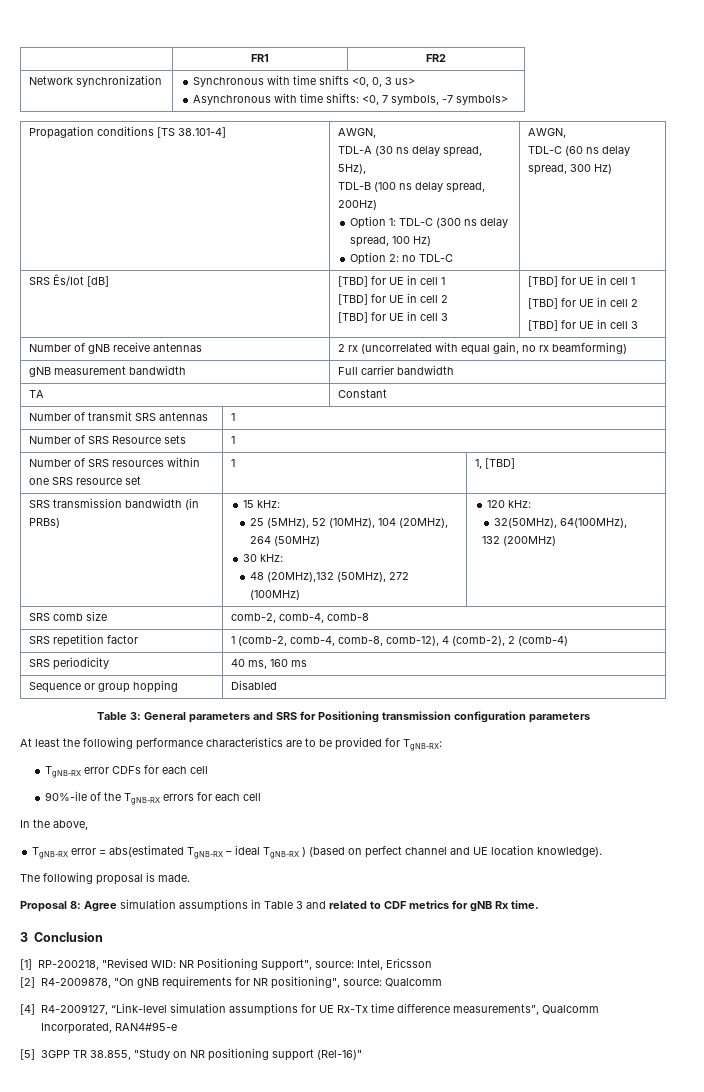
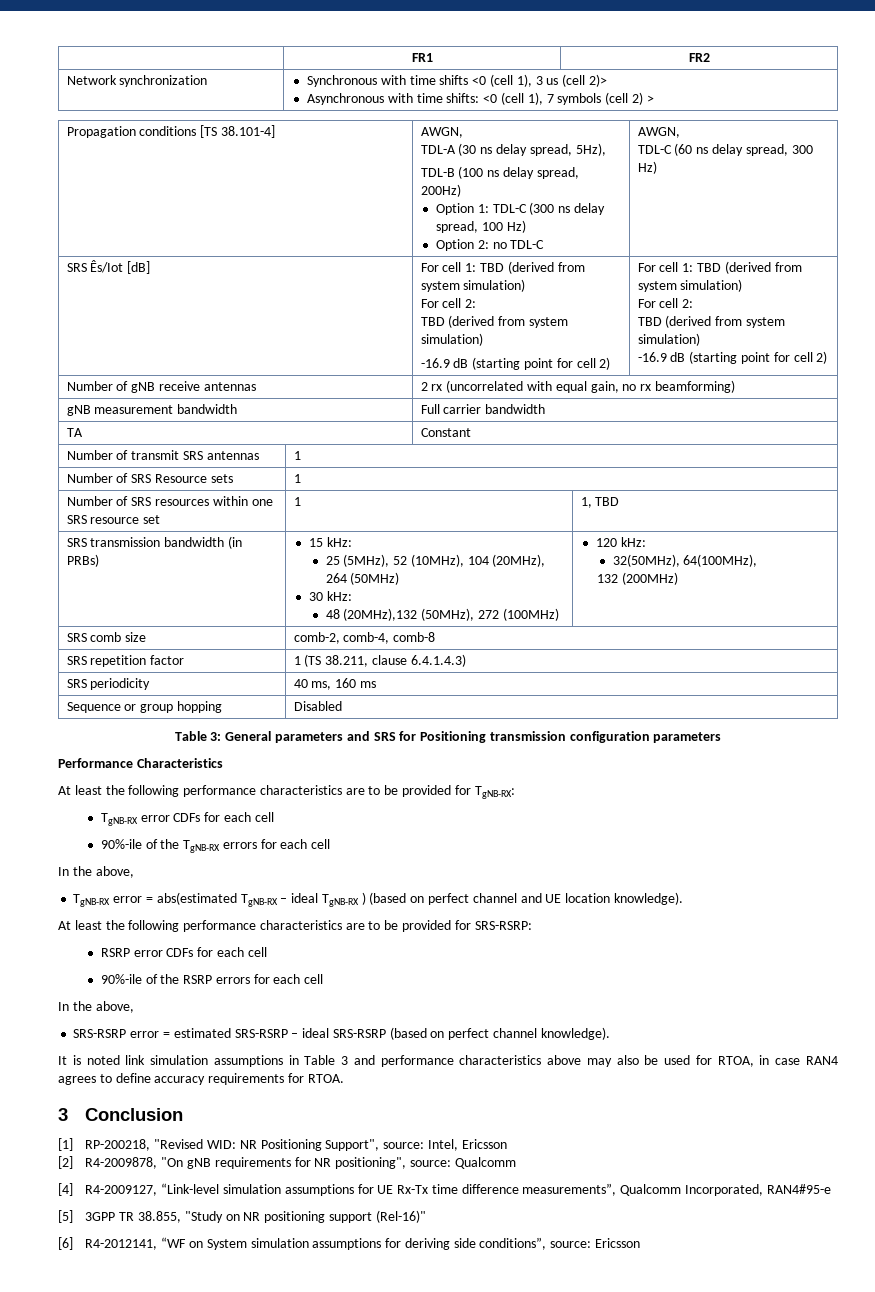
- Network synchronization | Synchronous with time shifts <0, 0, 3 us>
- Asynchronous with time shifts: <0, 7 symbols, -7 symbols>
+ Network synchronization | Synchronous with time shifts <0 (cell 1), 3 us (cell 2)>
+ Asynchronous with time shifts: <0 (cell 1), 7 symbols (cell 2) >
- SRS Ês/Iot [dB] | [TBD] for UE in cell 1
- [TBD] for UE in cell 2
- [TBD] for UE in cell 3 | [TBD] for UE in cell 1
- [TBD] for UE in cell 2
- [TBD] for UE in cell 3
+ SRS Ês/Iot [dB] | For cell 1: TBD (derived from system simulation)
+ For cell 2:
+ TBD (derived from system simulation)
+ -16.9 dB (starting point for cell 2) | For cell 1: TBD (derived from system simulation)
+ For cell 2:
+ TBD (derived from system simulation)
+ -16.9 dB (starting point for cell 2)
- Number of SRS resources within one SRS resource set | 1 | 1, [TBD]
+ Number of SRS resources within one SRS resource set | 1 | 1, TBD
- SRS repetition factor | 1 (comb-2, comb-4, comb-8, comb-12), 4 (comb-2), 2 (comb-4)
+ SRS repetition factor | 1 (TS 38.211, clause 6.4.1.4.3)
+ Performance Characteristics
- The following proposal is made.
- Proposal 8: Agree simulation assumptions in Table 3 and related to CDF metrics for gNB Rx time.
+ At least the following performance characteristics are to be provided for SRS-RSRP:
+ RSRP error CDFs for each cell
+ 90%-ile of the RSRP errors for each cell
+ In the above,
+ SRS-RSRP error = estimated SRS-RSRP – ideal SRS-RSRP (based on perfect channel knowledge).
+ It is noted link simulation assumptions in Table 3 and performance characteristics above may also be used for RTOA, in case RAN4 agrees to define accuracy requirements for RTOA.
+ [6] R4-2012141, “WF on System simulation assumptions for deriving side conditions”, source: Ericsson

